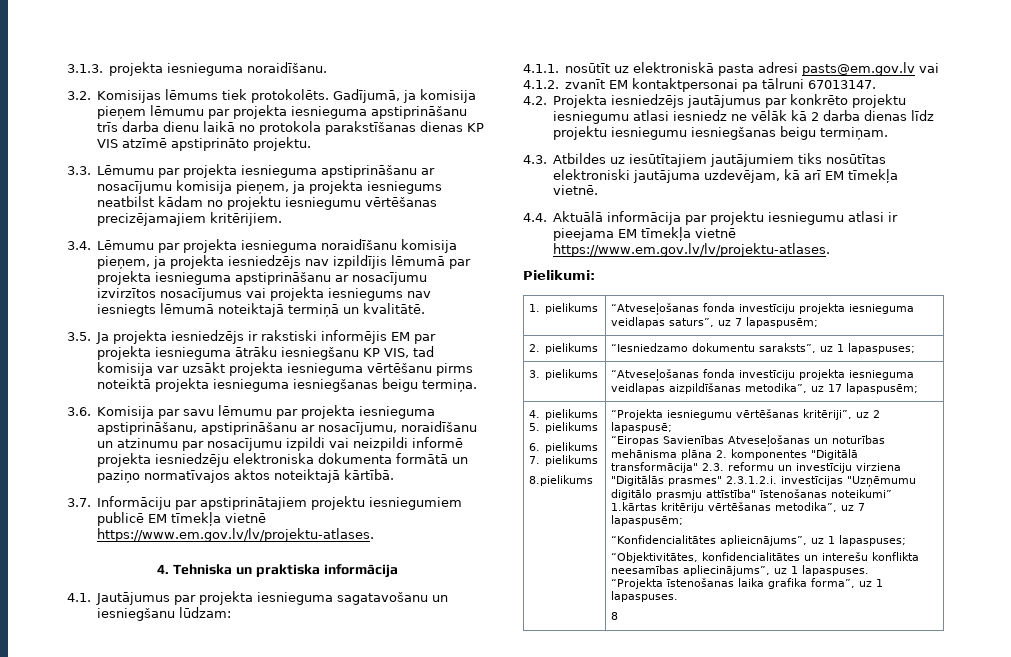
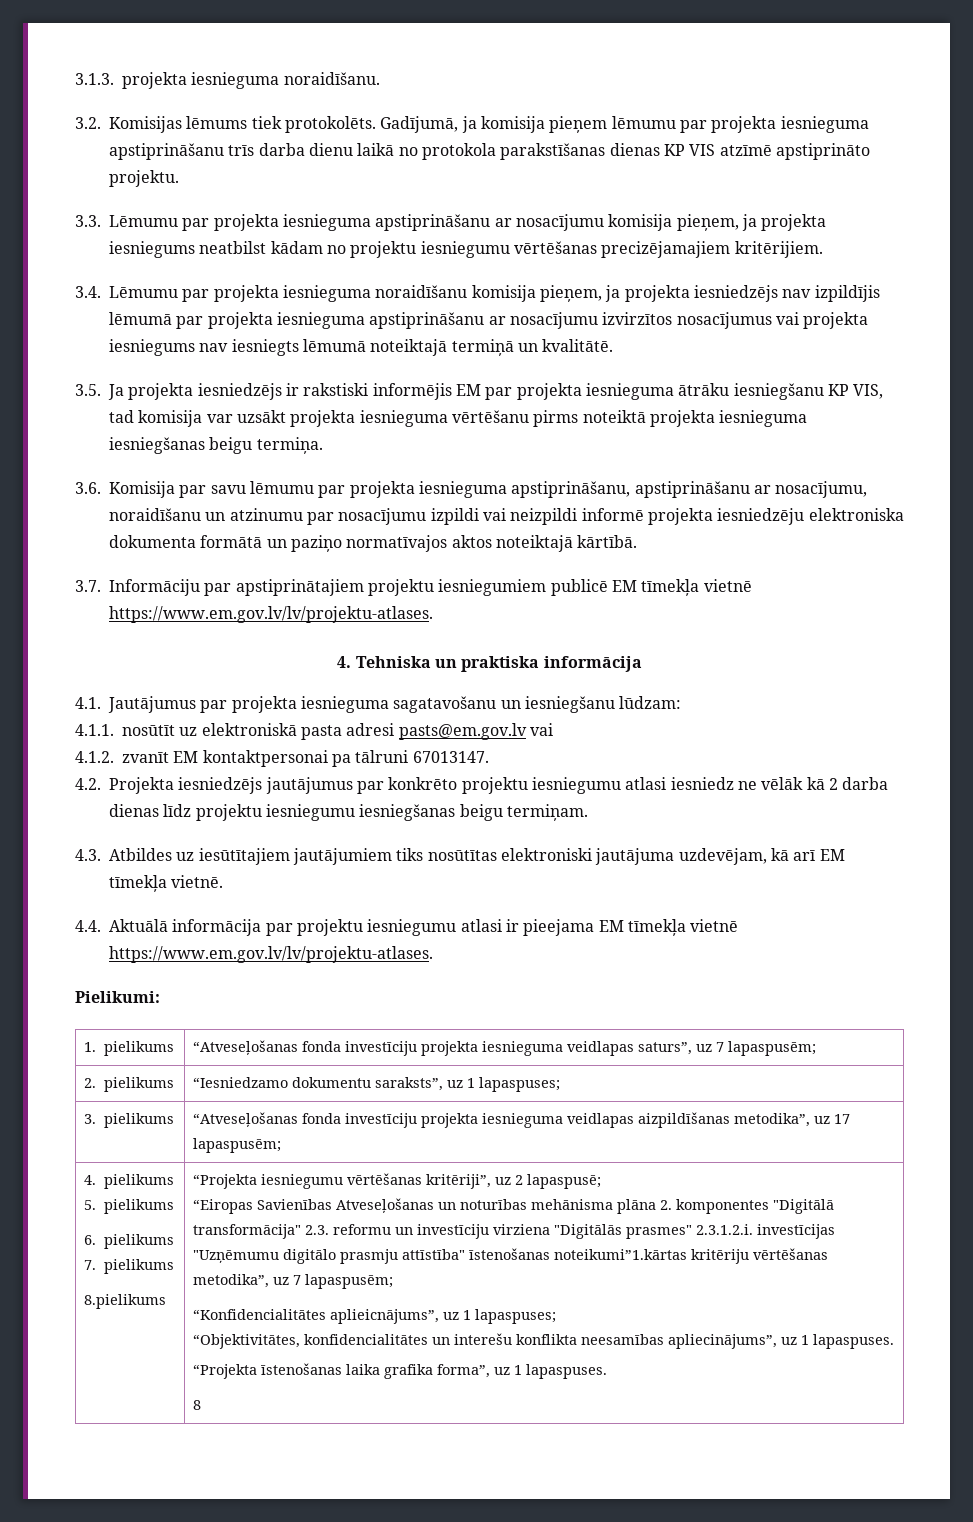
- “Eiropas Savienības Atveseļošanas un noturības mehānisma plāna 2. komponentes "Digitālā transformācija" 2.3. reformu un investīciju virziena "Digitālās prasmes" 2.3.1.2.i. investīcijas "Uzņēmumu digitālo prasmju attīstība" īstenošanas noteikumi” 1.kārtas kritēriju vērtēšanas metodika”, uz 7 lapaspusēm;
+ “Eiropas Savienības Atveseļošanas un noturības mehānisma plāna 2. komponentes "Digitālā transformācija" 2.3. reformu un investīciju virziena "Digitālās prasmes" 2.3.1.2.i. investīcijas "Uzņēmumu digitālo prasmju attīstība" īstenošanas noteikumi”1.kārtas kritēriju vērtēšanas metodika”, uz 7 lapaspusēm;

